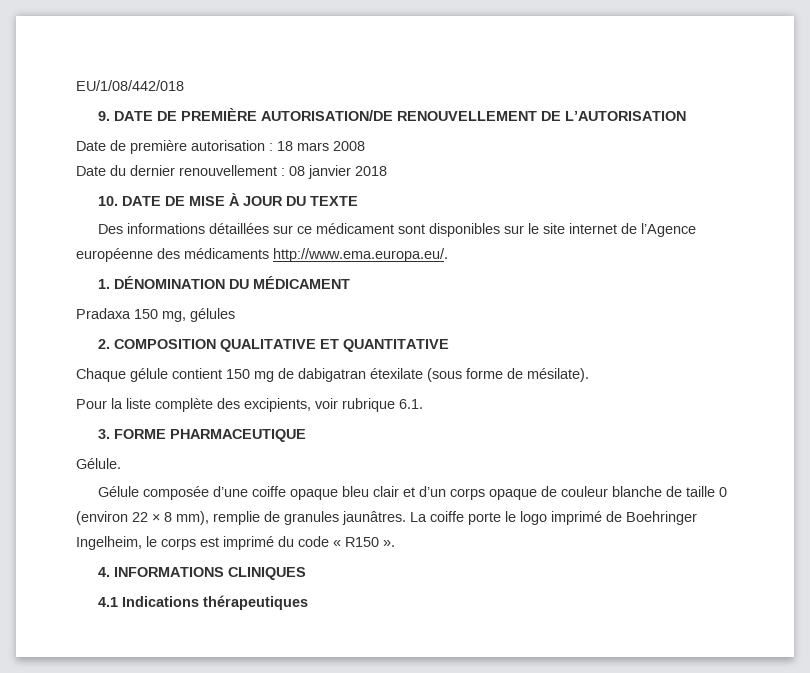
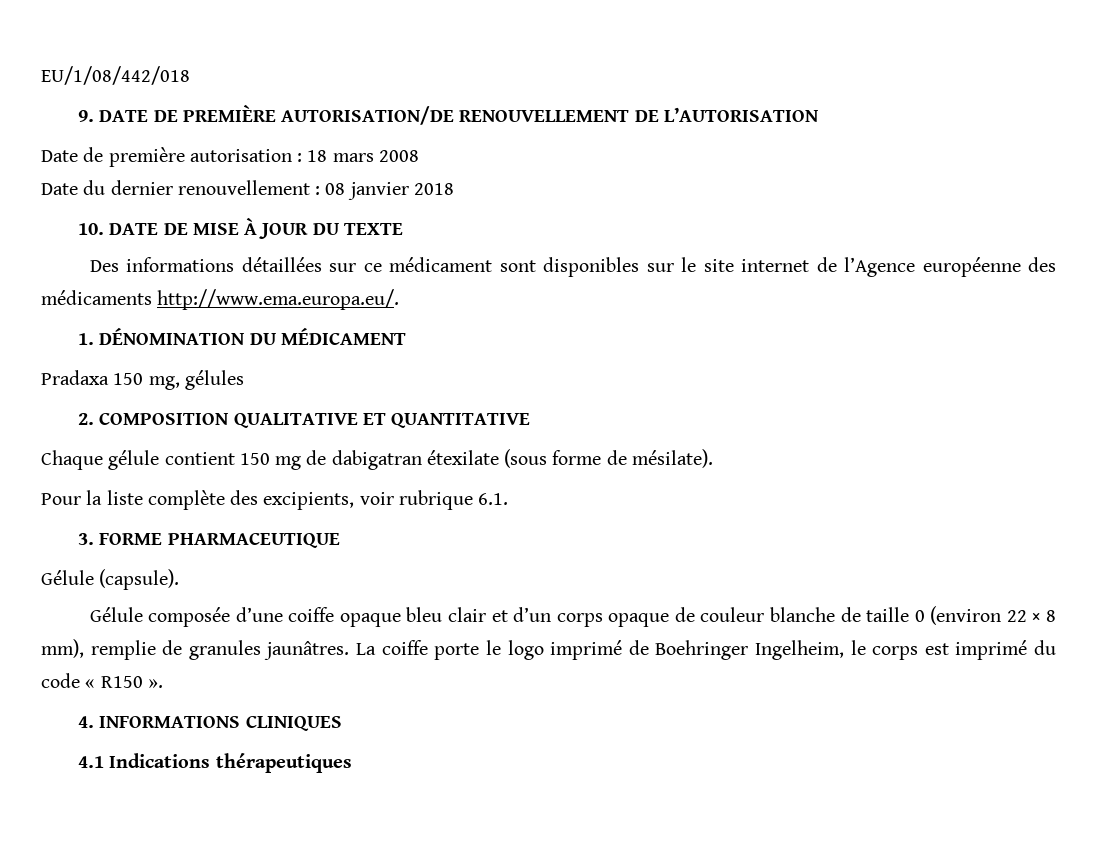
- Gélule.
+ Gélule (capsule).

